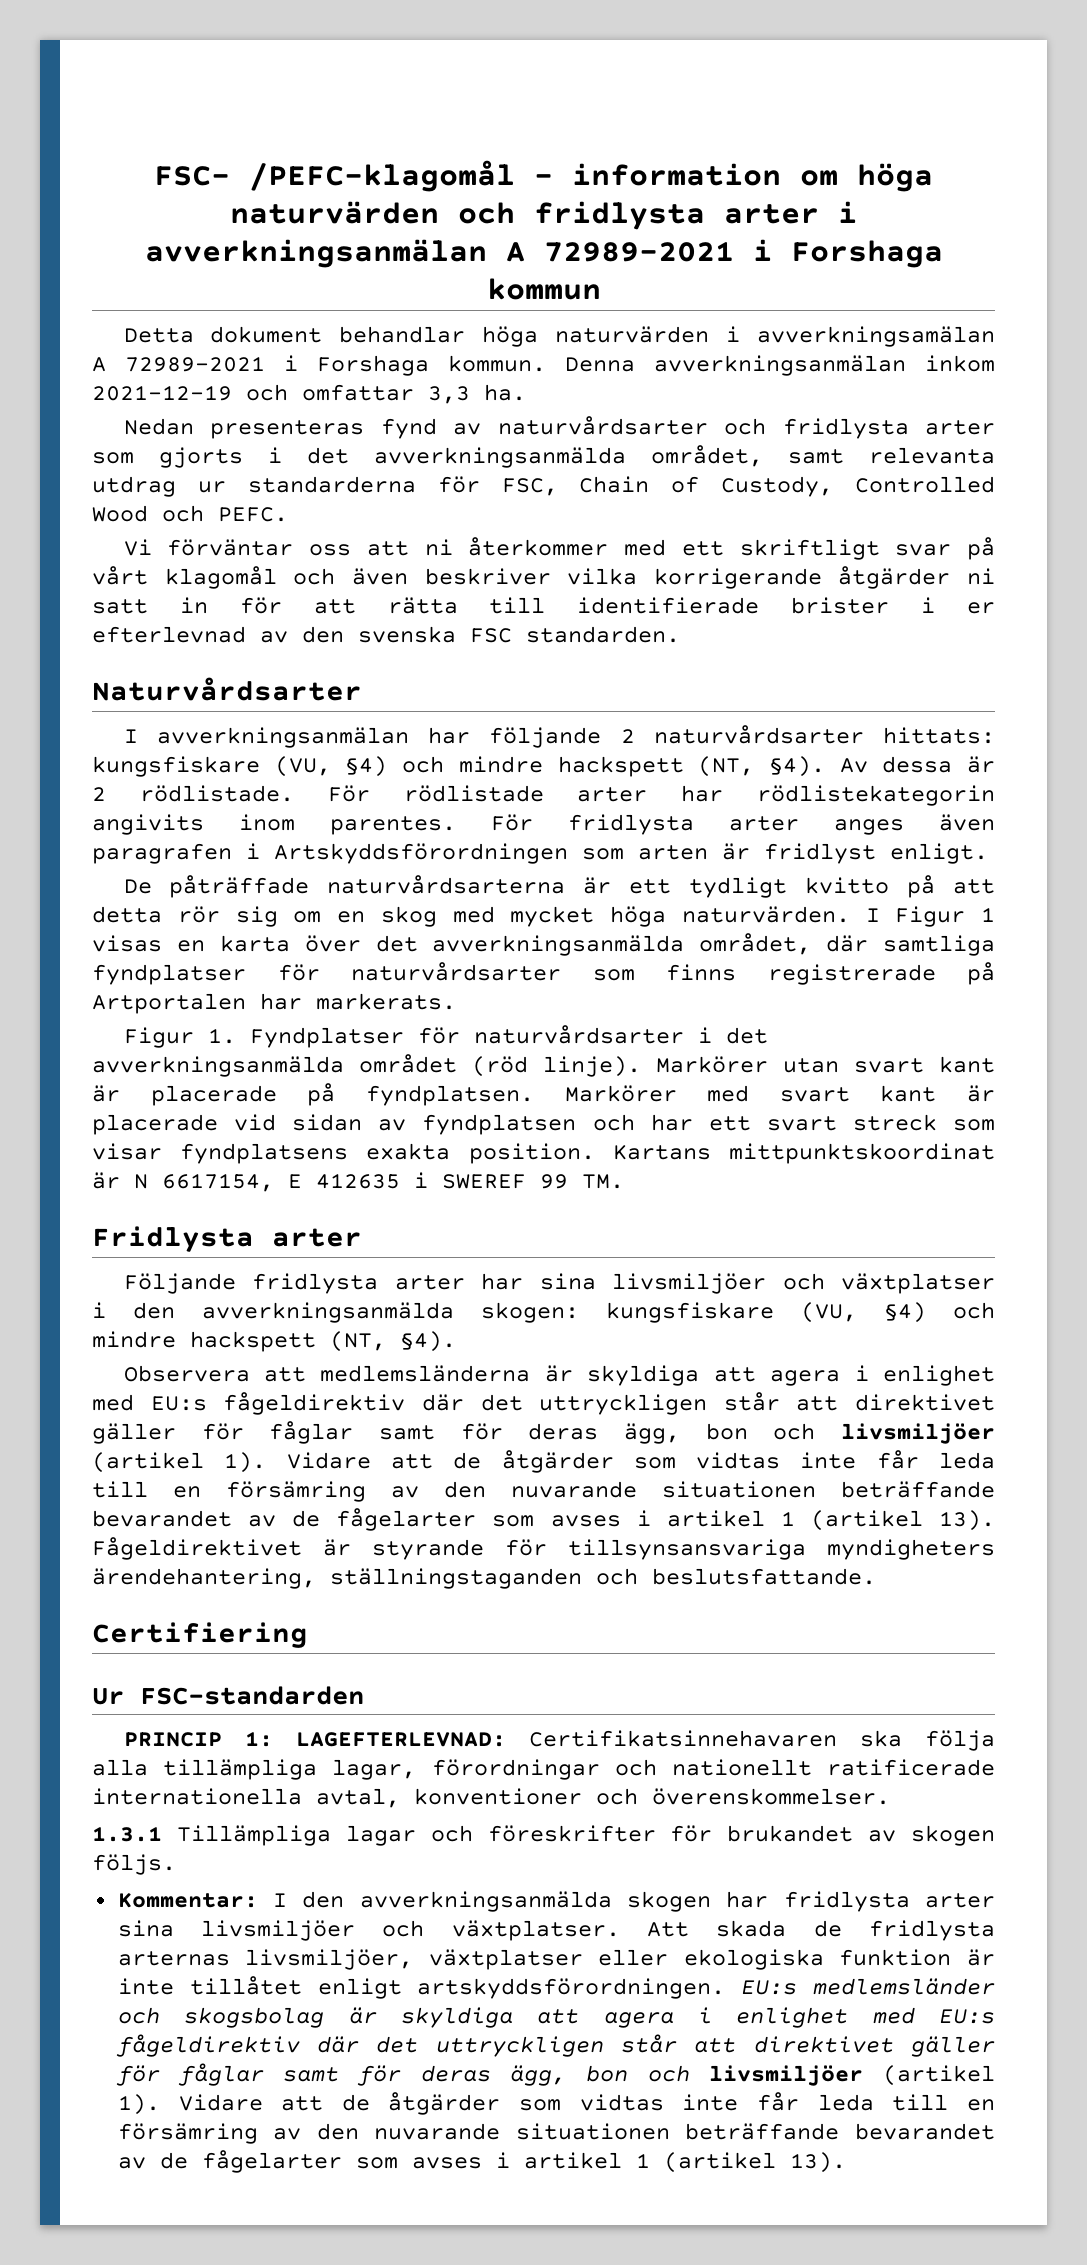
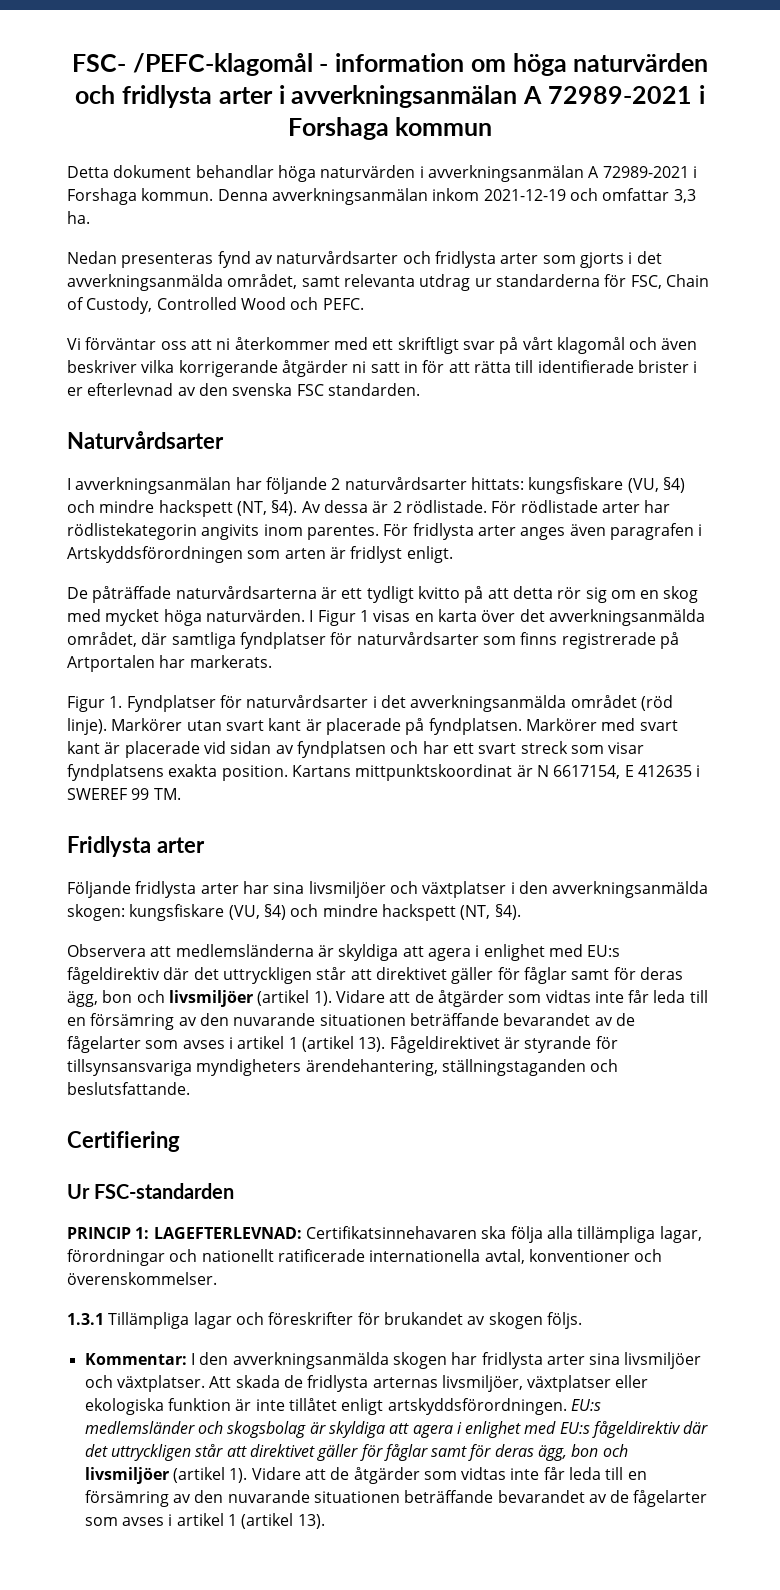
- Detta dokument behandlar höga naturvärden i avverkningsamälan A 72989-2021 i Forshaga kommun.
+ Detta dokument behandlar höga naturvärden i avverkningsanmälan A 72989-2021 i Forshaga kommun.

